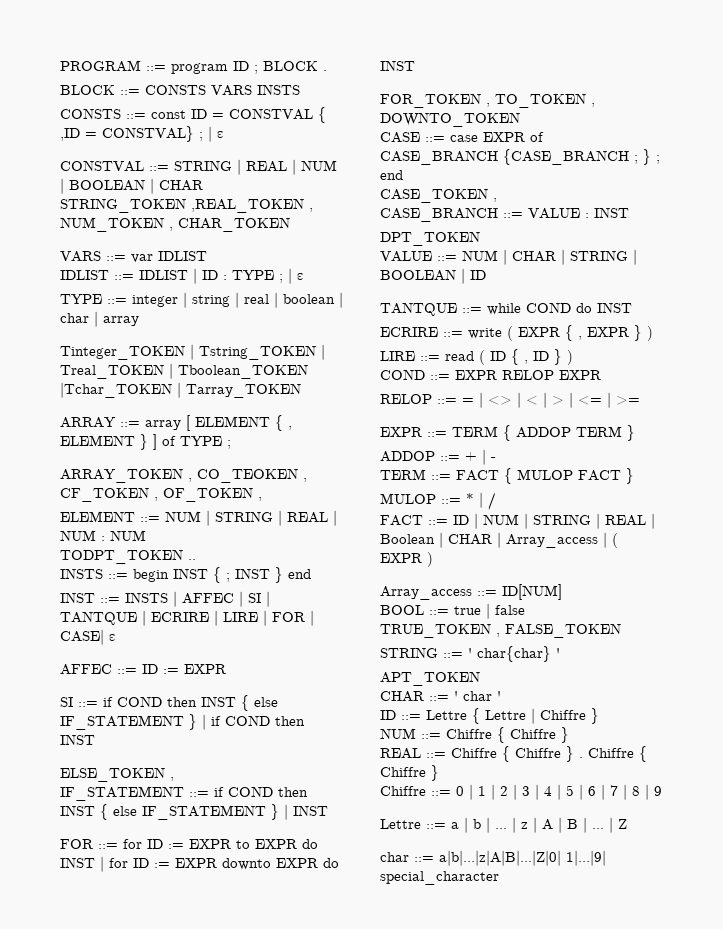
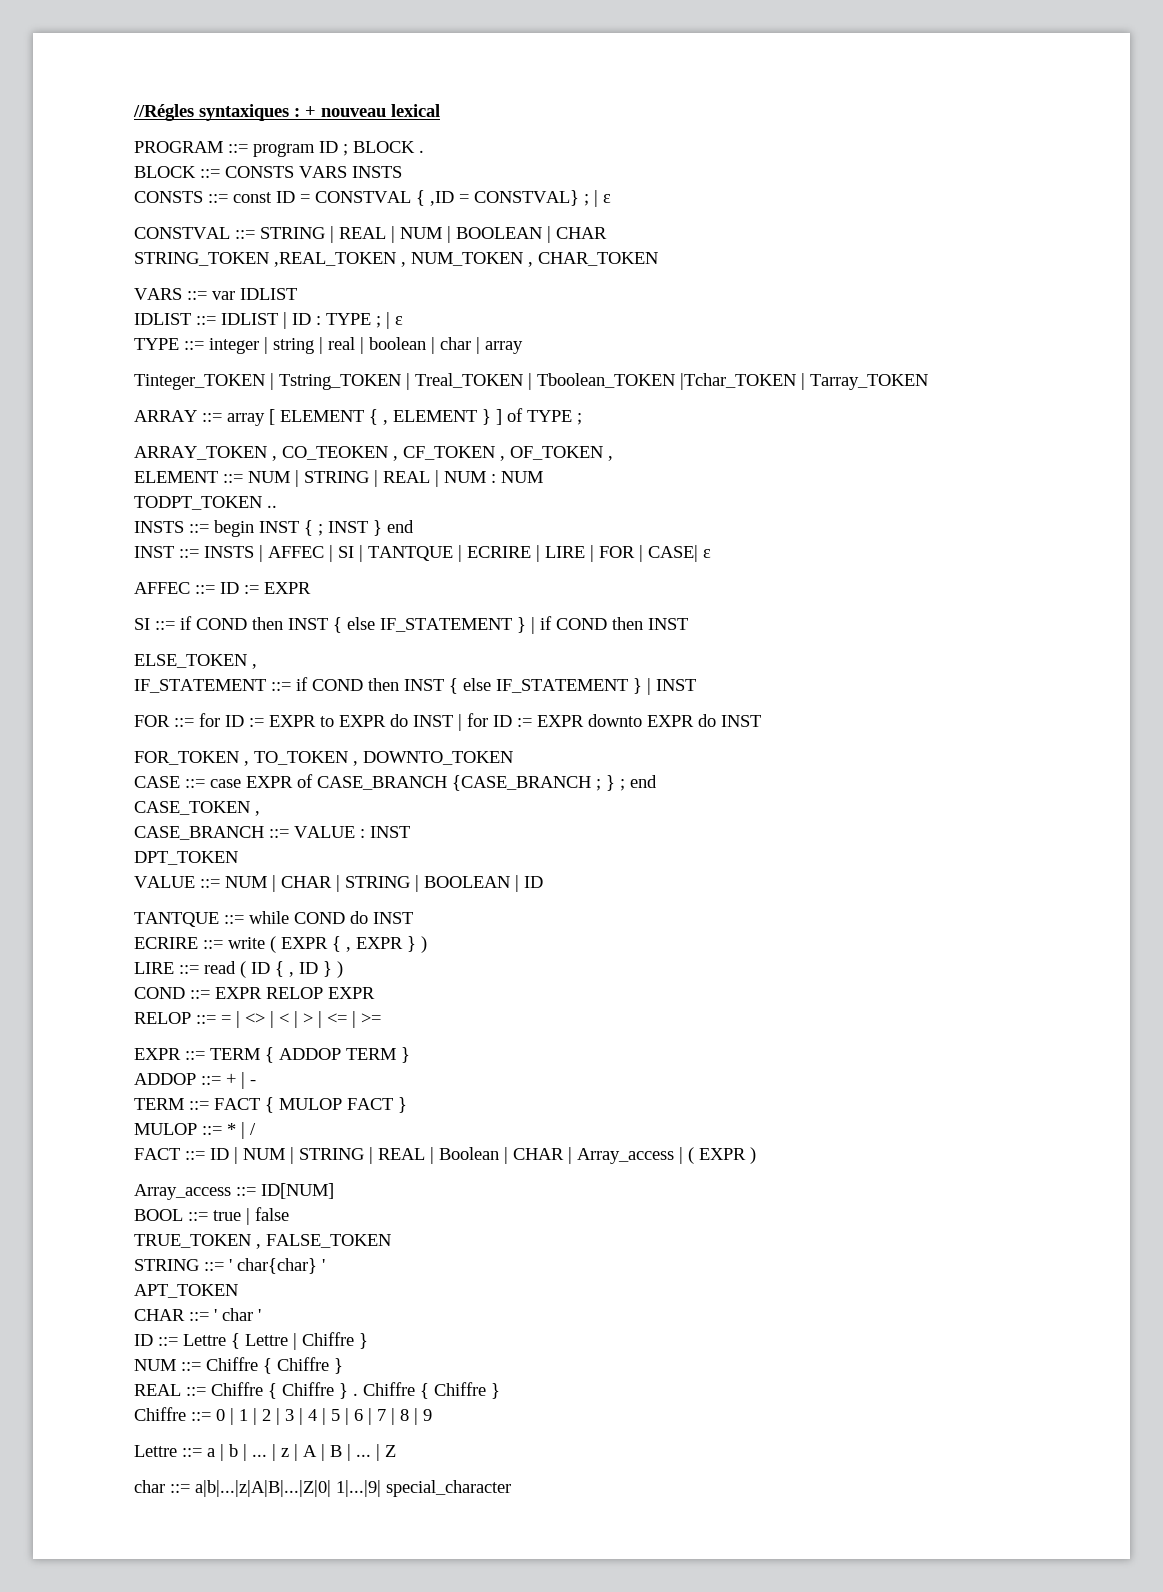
+ //Régles syntaxiques : + nouveau lexical

